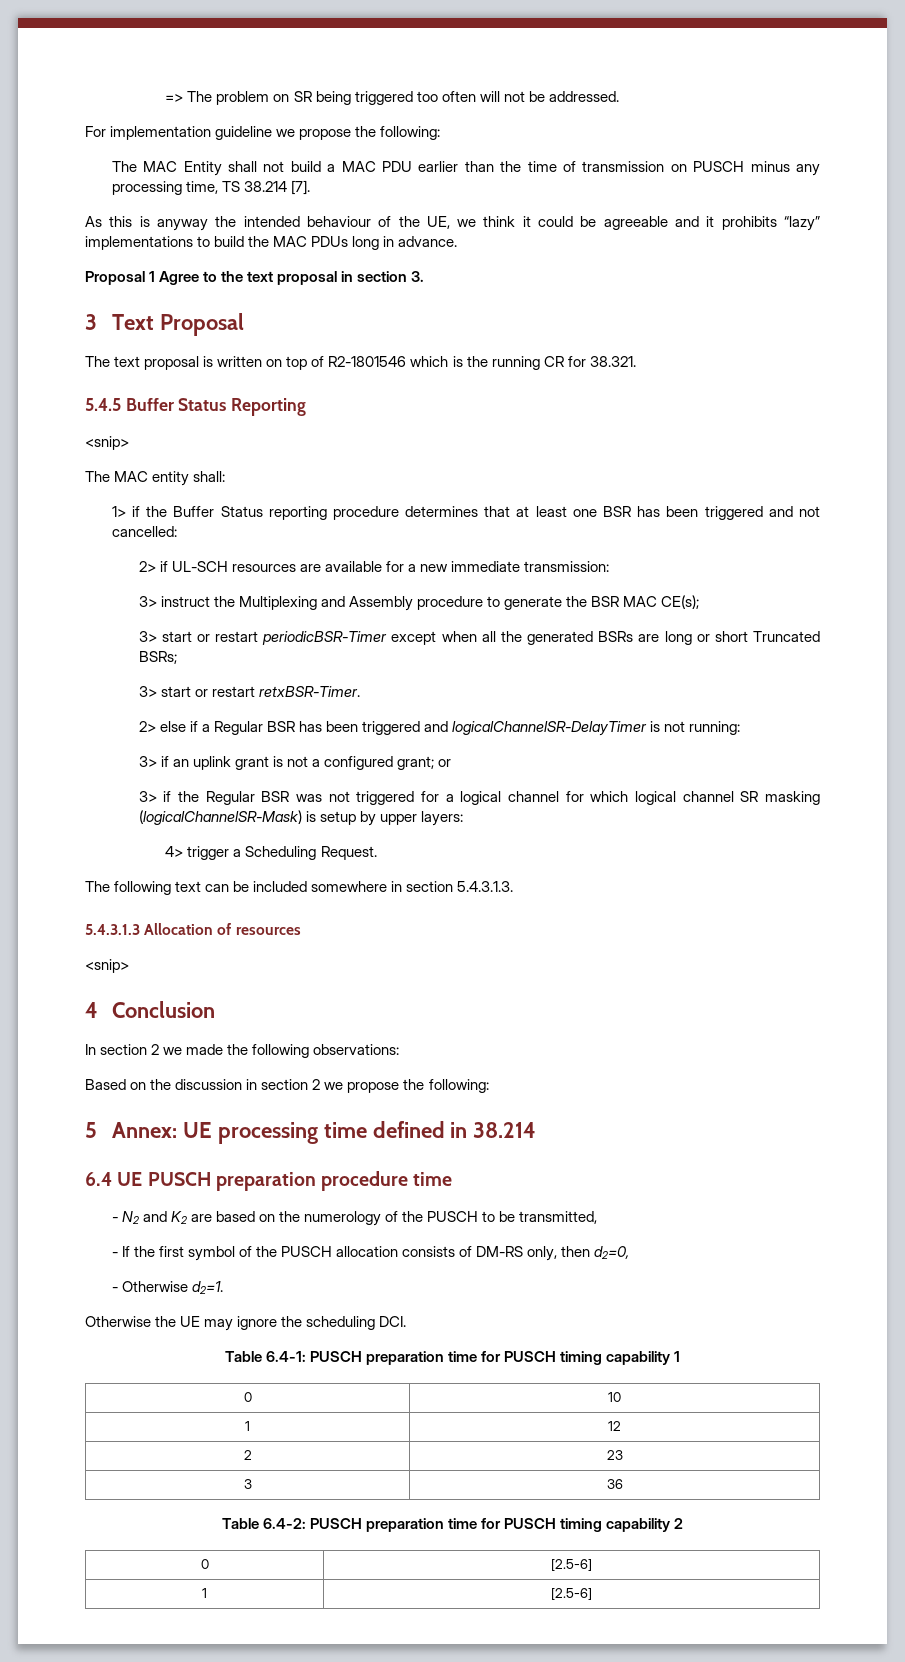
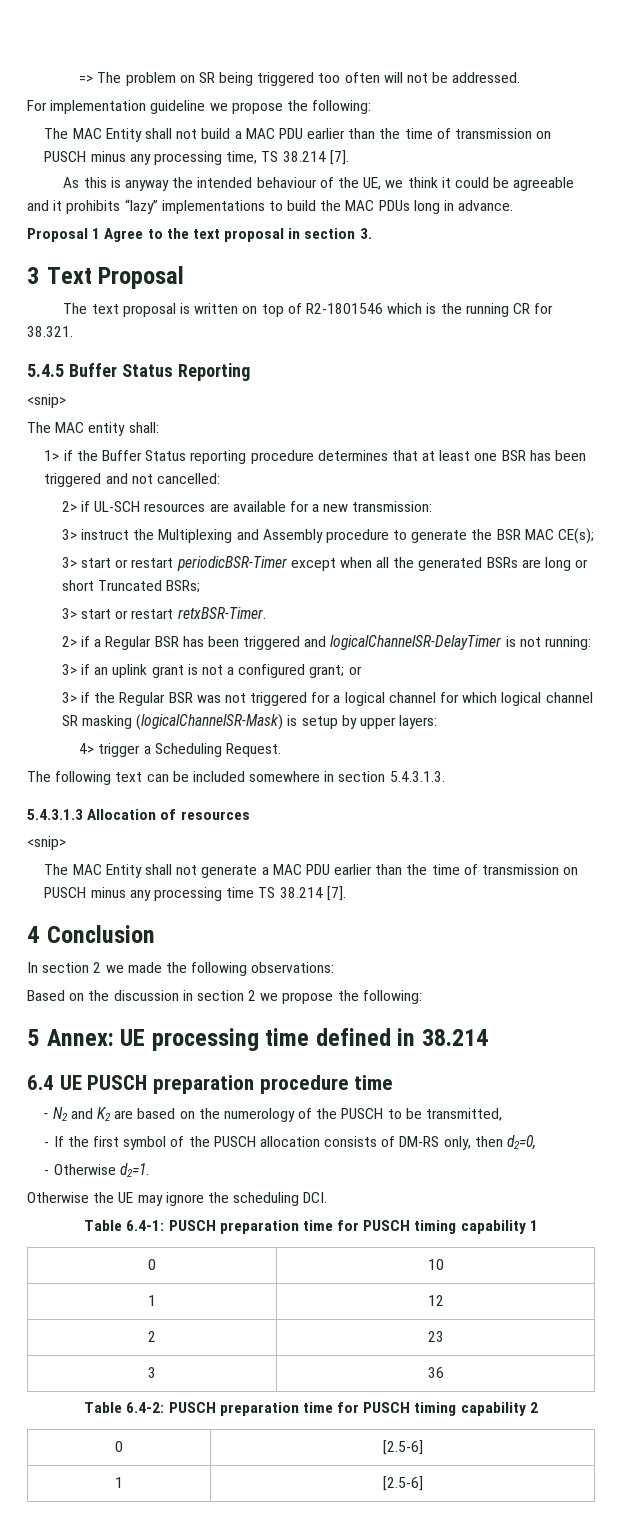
- 2> if UL-SCH resources are available for a new immediate transmission:
+ 2> if UL-SCH resources are available for a new transmission:
- 2> else if a Regular BSR has been triggered and logicalChannelSR-DelayTimer is not running:
+ 2> if a Regular BSR has been triggered and logicalChannelSR-DelayTimer is not running:
+ The MAC Entity shall not generate a MAC PDU earlier than the time of transmission on PUSCH minus any processing time TS 38.214 [7].

